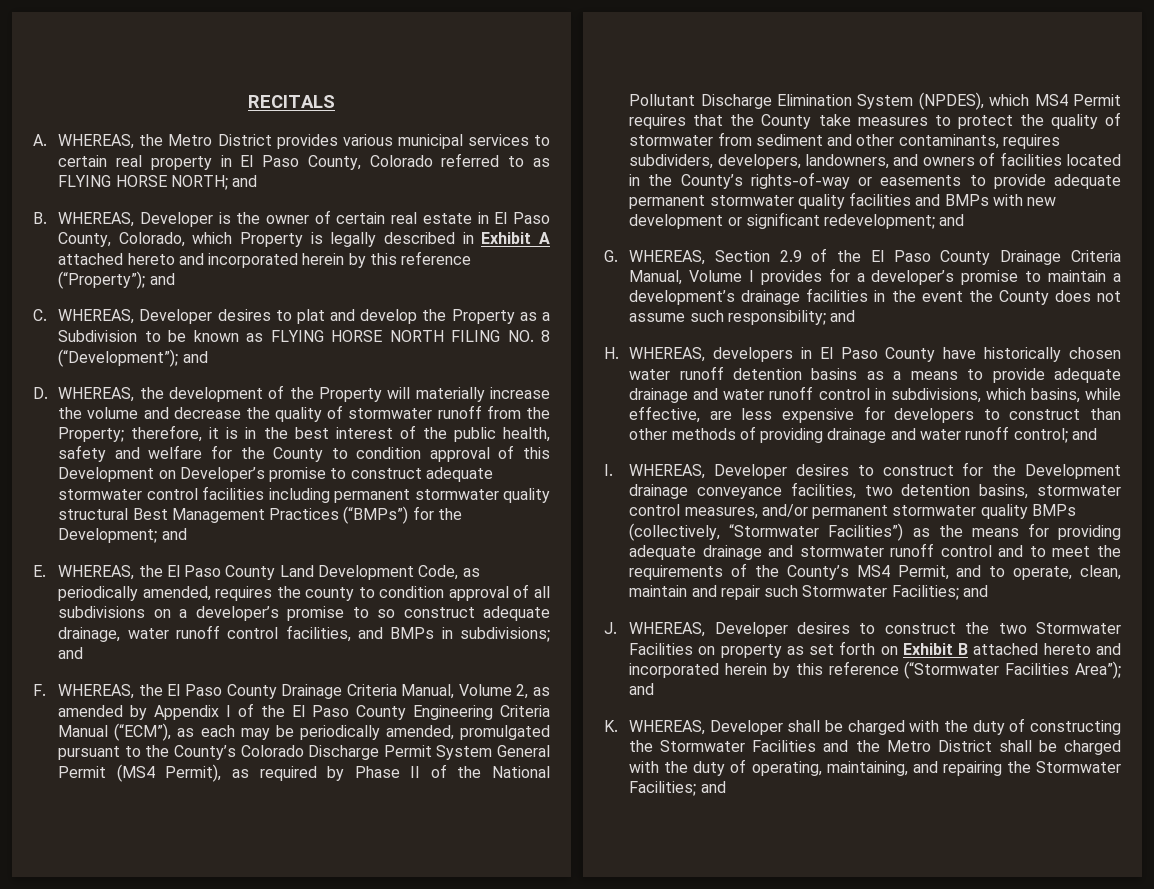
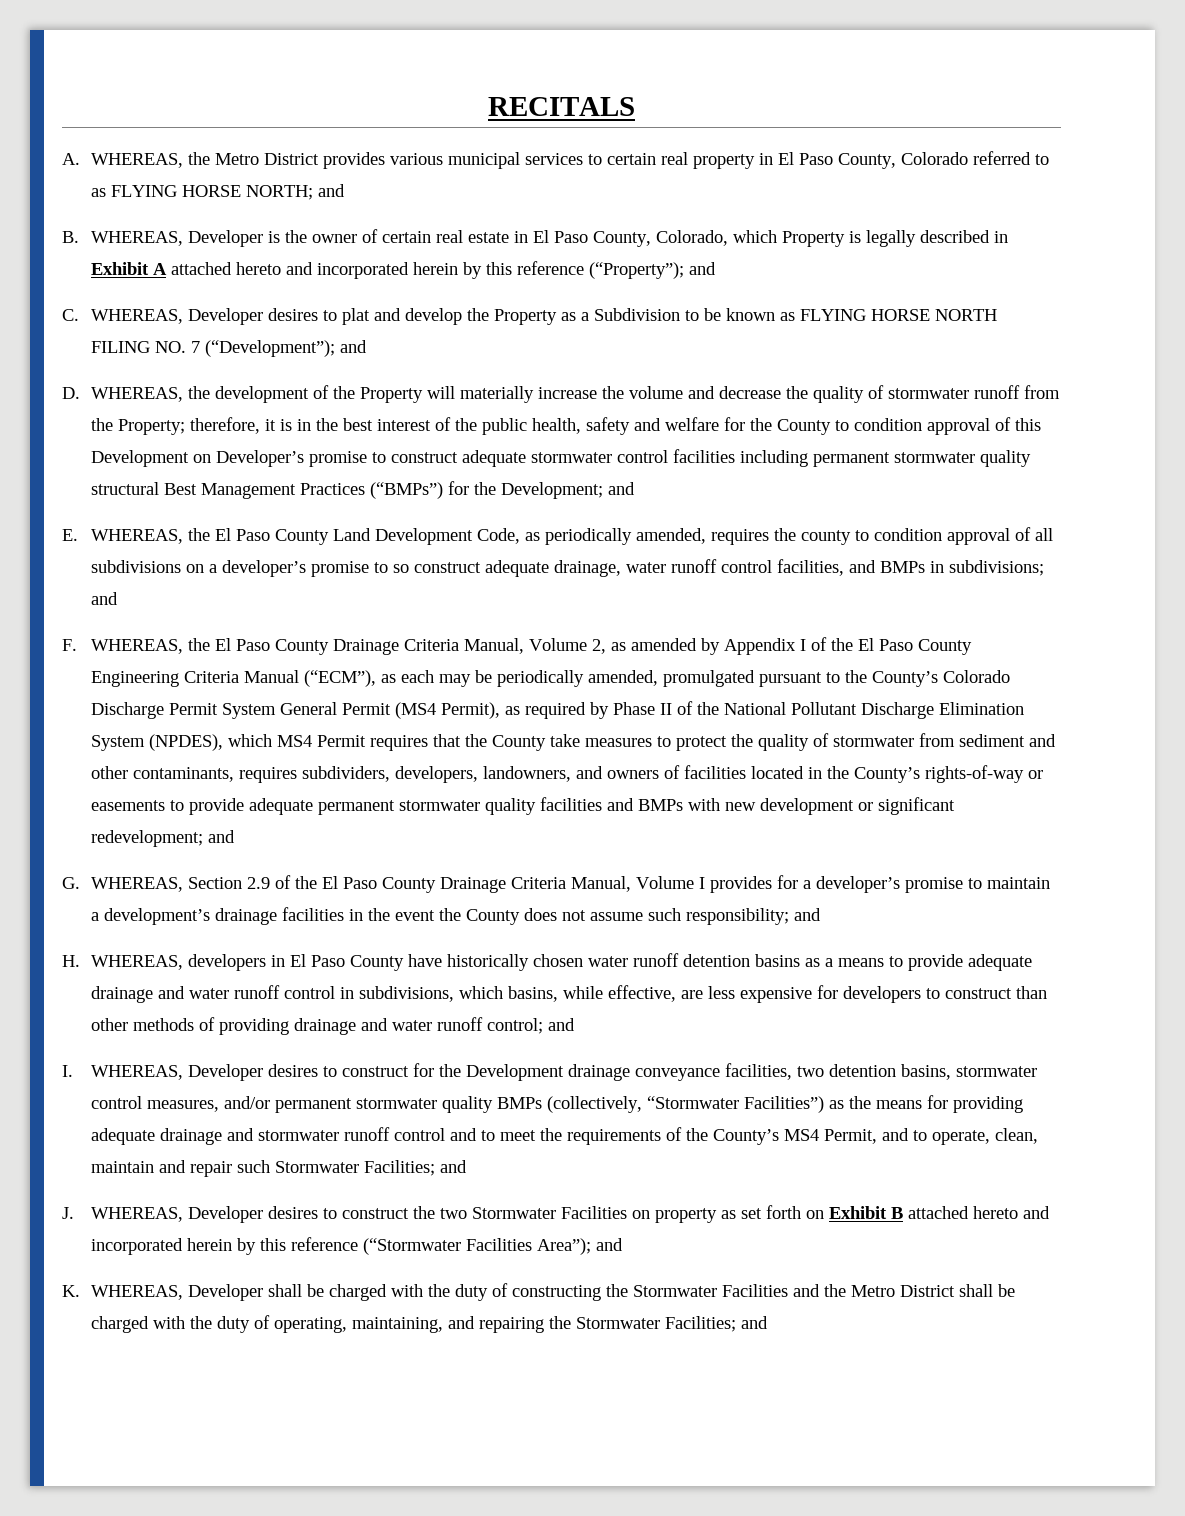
- C. WHEREAS, Developer desires to plat and develop the Property as a Subdivision to be known as FLYING HORSE NORTH FILING NO. 8 (“Development”); and
+ C. WHEREAS, Developer desires to plat and develop the Property as a Subdivision to be known as FLYING HORSE NORTH FILING NO. 7 (“Development”); and

